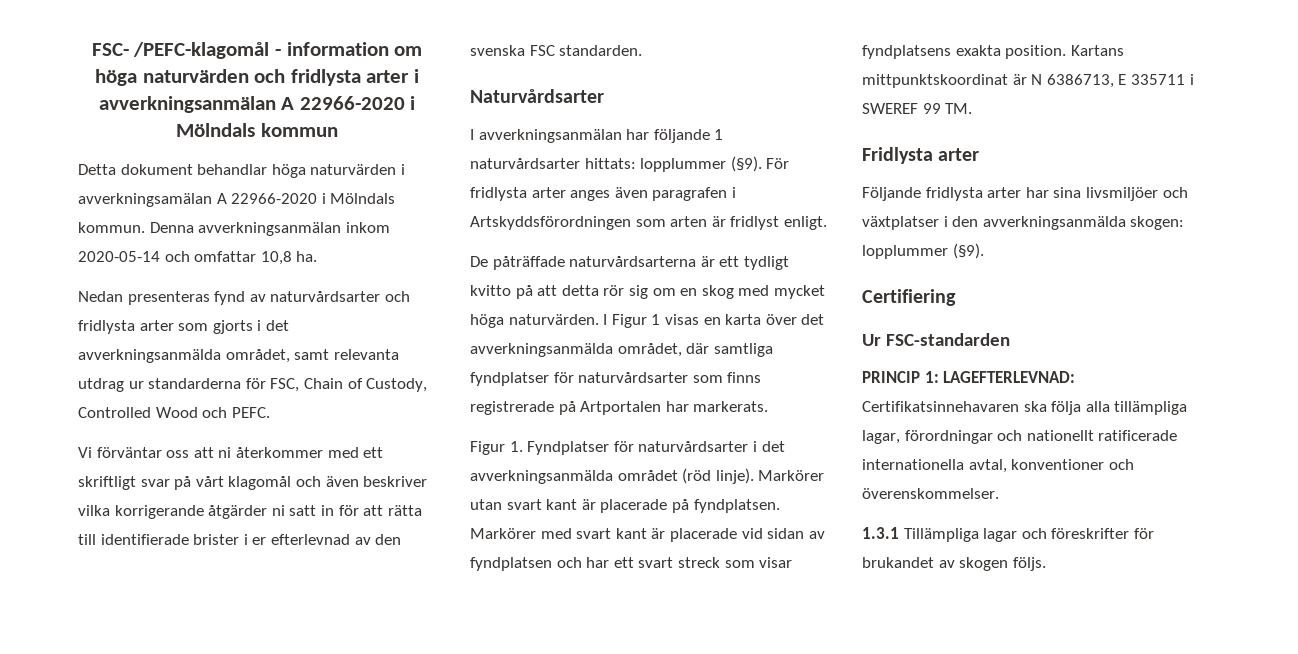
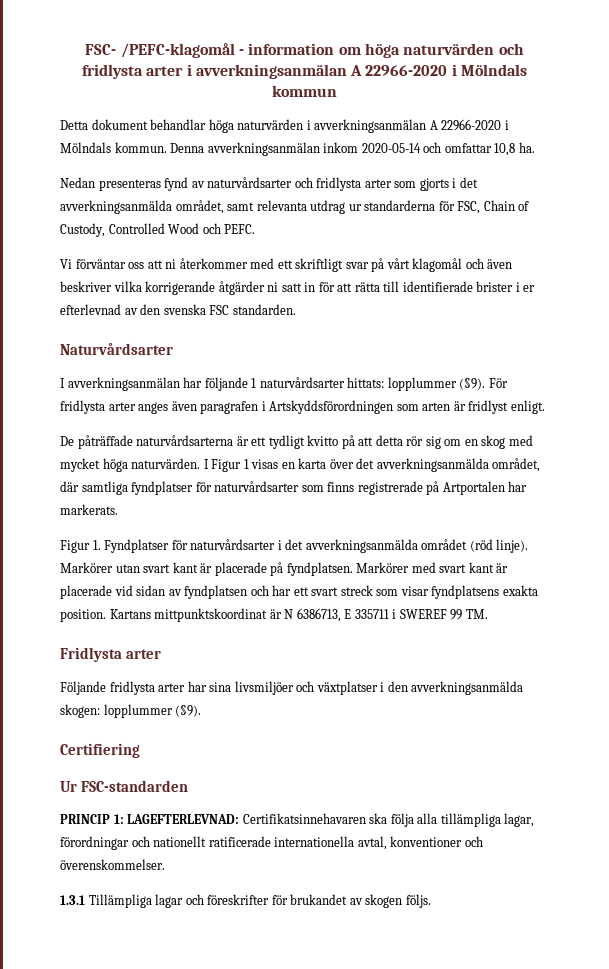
- Detta dokument behandlar höga naturvärden i avverkningsamälan A 22966-2020 i Mölndals kommun.
+ Detta dokument behandlar höga naturvärden i avverkningsanmälan A 22966-2020 i Mölndals kommun.

